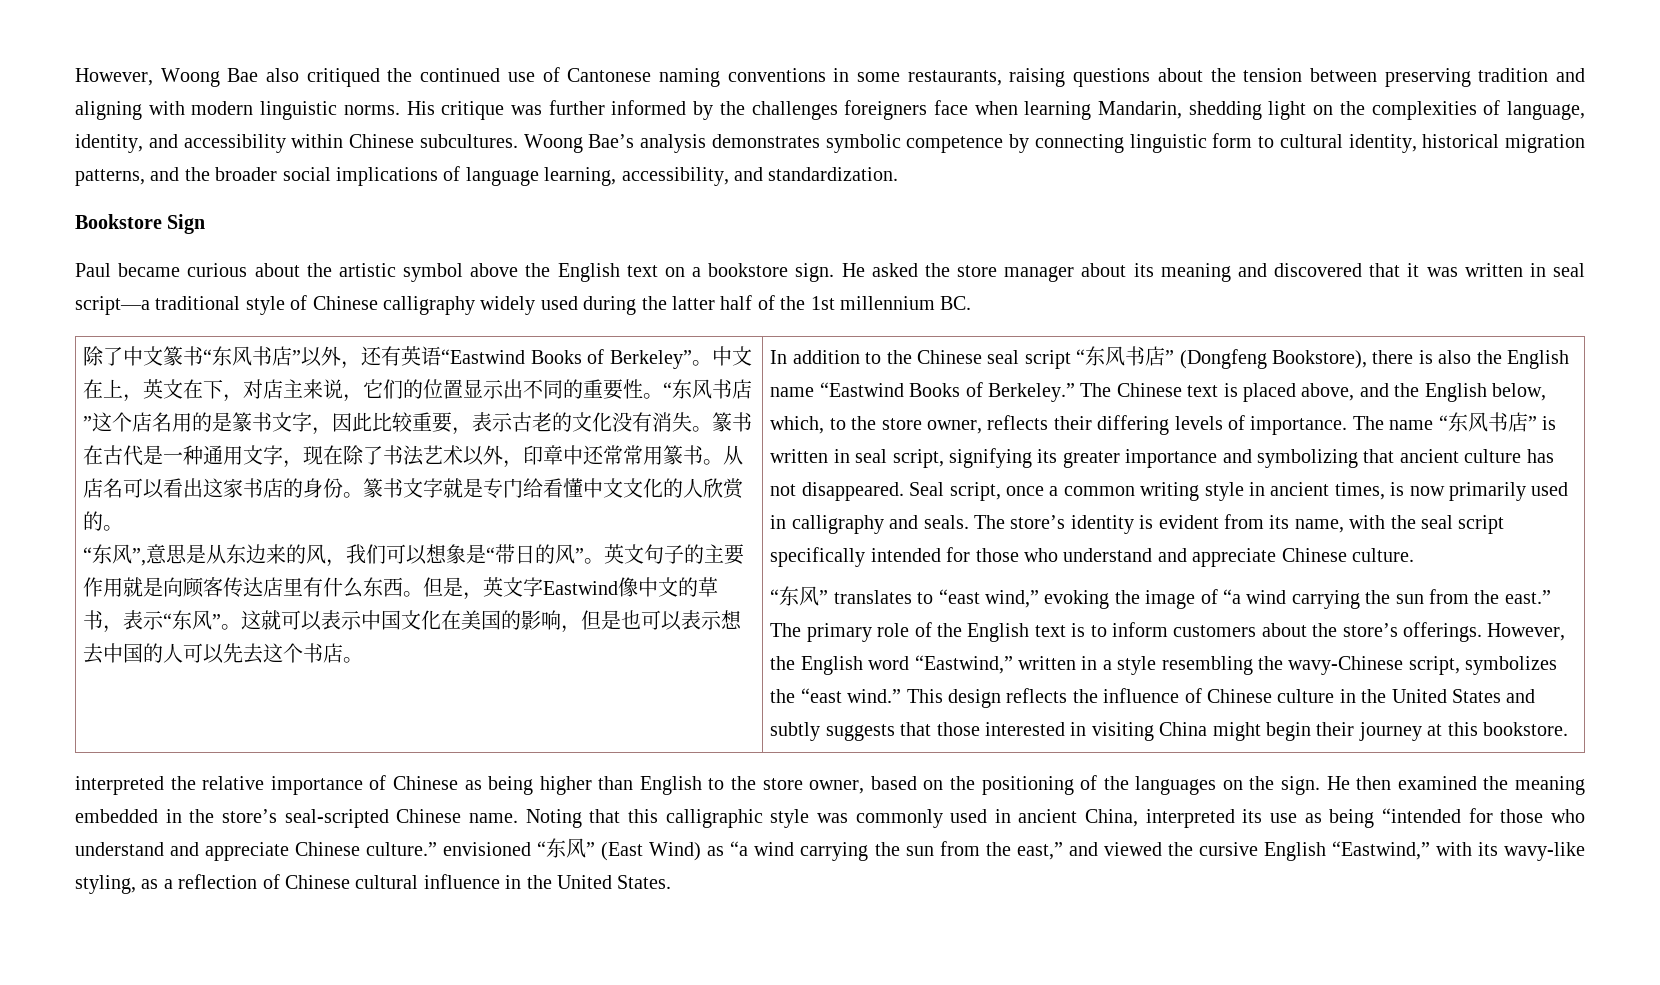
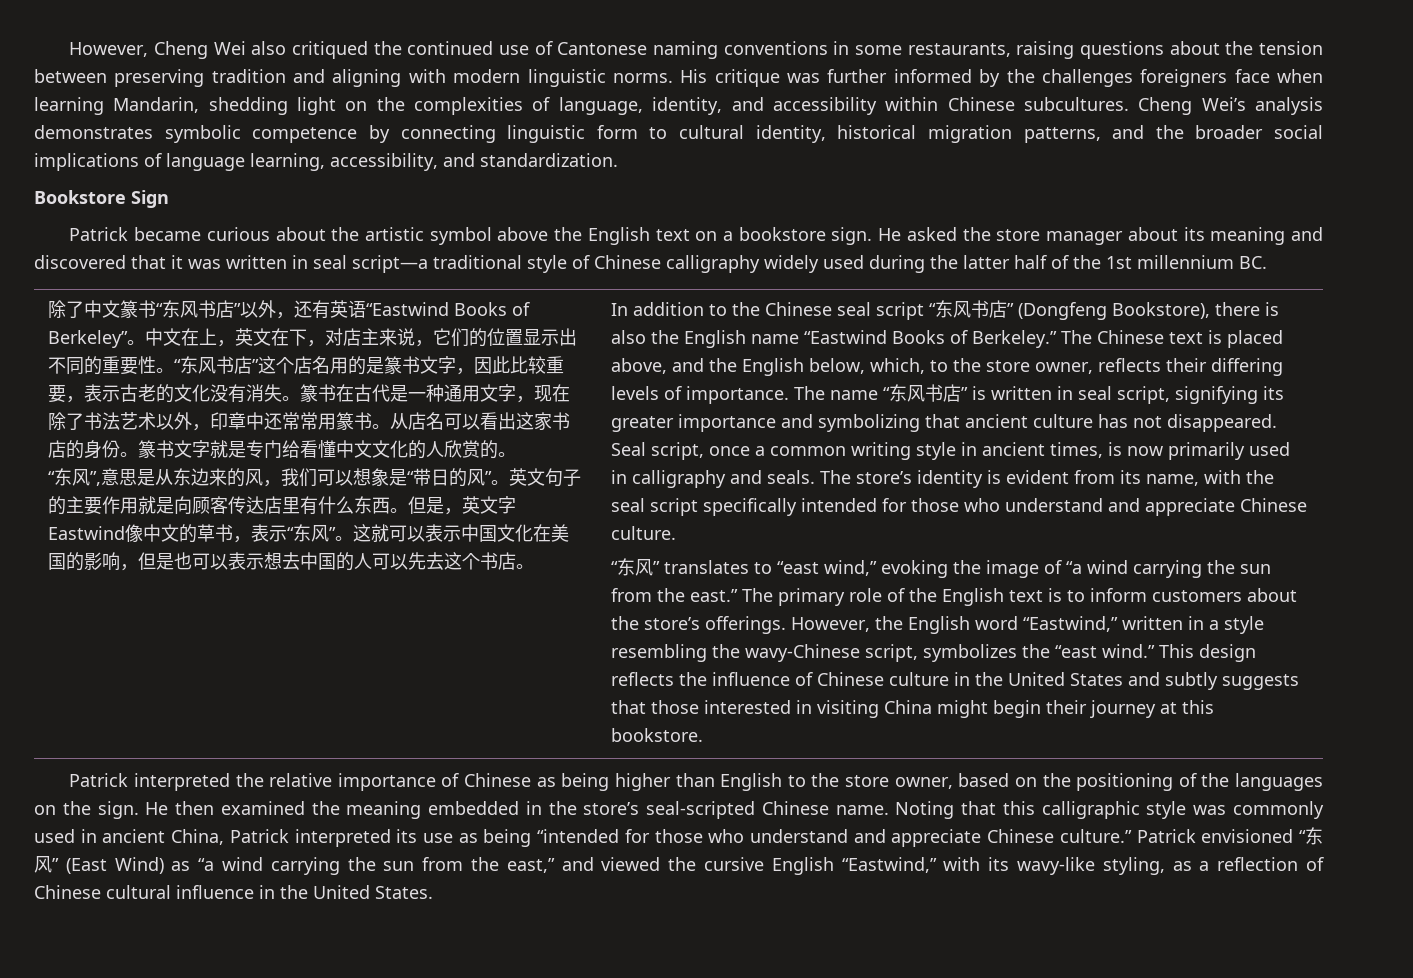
- However, Woong Bae also critiqued the continued use of Cantonese naming conventions in some restaurants, raising questions about the tension between preserving tradition and aligning with modern linguistic norms.
+ However, Cheng Wei also critiqued the continued use of Cantonese naming conventions in some restaurants, raising questions about the tension between preserving tradition and aligning with modern linguistic norms.
- Woong Bae’s analysis demonstrates symbolic competence by connecting linguistic form to cultural identity, historical migration patterns, and the broader social implications of language learning, accessibility, and standardization.
+ Cheng Wei’s analysis demonstrates symbolic competence by connecting linguistic form to cultural identity, historical migration patterns, and the broader social implications of language learning, accessibility, and standardization.
- Paul became curious about the artistic symbol above the English text on a bookstore sign.
+ Patrick became curious about the artistic symbol above the English text on a bookstore sign.
- interpreted the relative importance of Chinese as being higher than English to the store owner, based on the positioning of the languages on the sign.
+ Patrick interpreted the relative importance of Chinese as being higher than English to the store owner, based on the positioning of the languages on the sign.
- Noting that this calligraphic style was commonly used in ancient China, interpreted its use as being “intended for those who understand and appreciate Chinese culture.” envisioned “东风” (East Wind) as “a wind carrying the sun from the east,” and viewed the cursive English “Eastwind,” with its wavy-like styling, as a reflection of Chinese cultural influence in the United States.
+ Noting that this calligraphic style was commonly used in ancient China, Patrick interpreted its use as being “intended for those who understand and appreciate Chinese culture.” Patrick envisioned “东风” (East Wind) as “a wind carrying the sun from the east,” and viewed the cursive English “Eastwind,” with its wavy-like styling, as a reflection of Chinese cultural influence in the United States.

